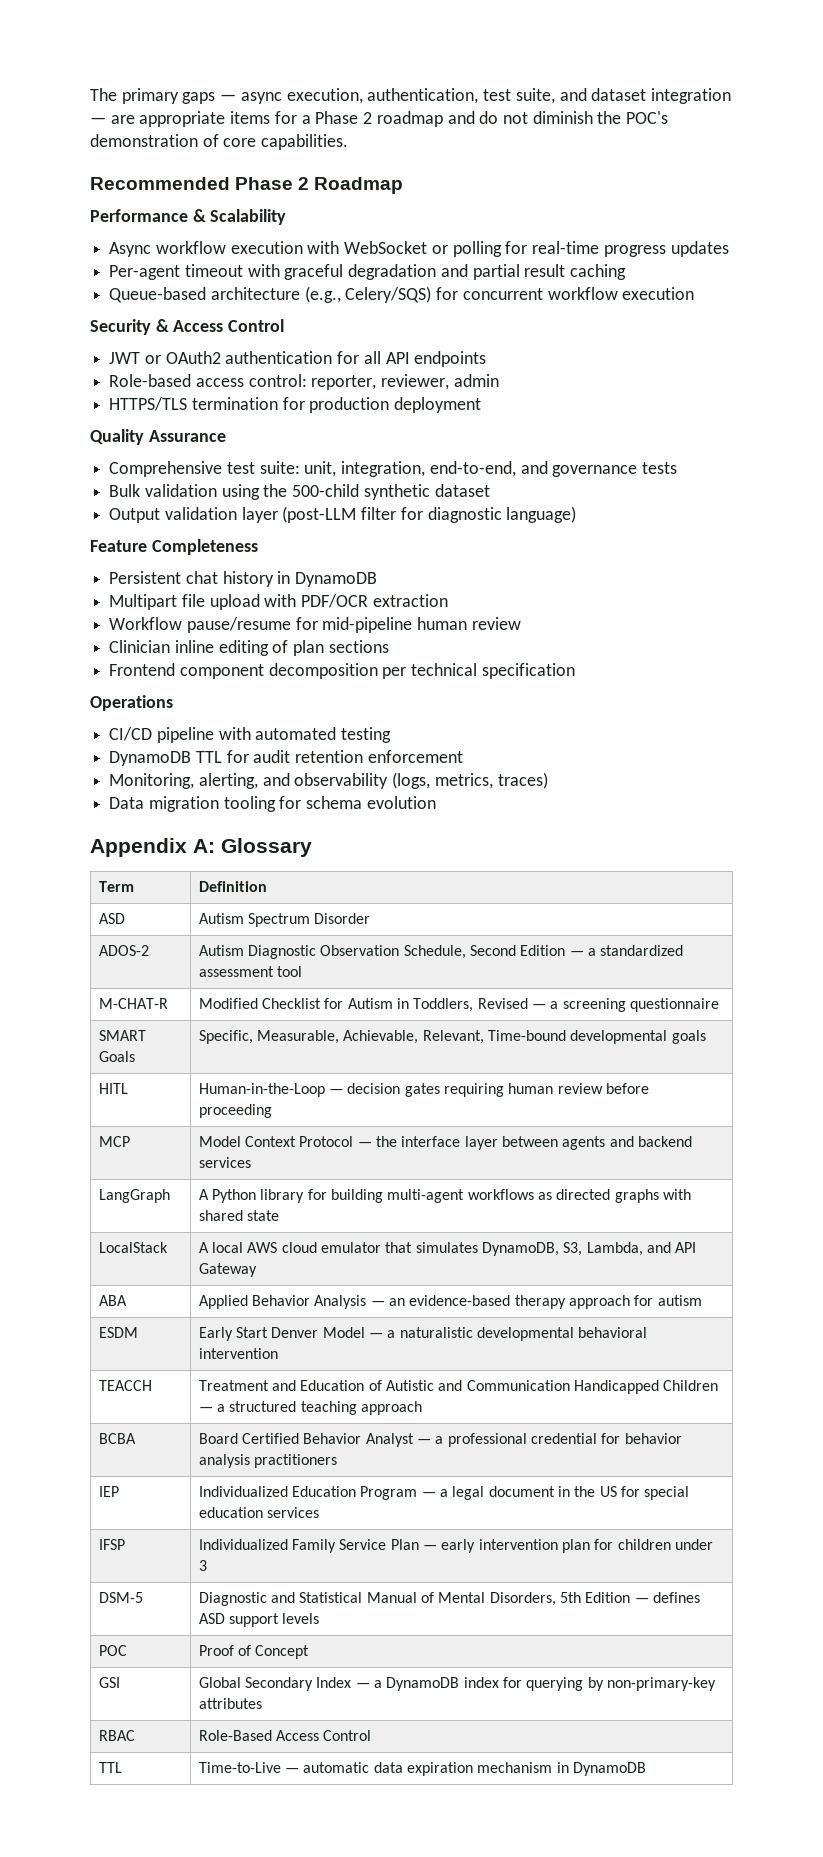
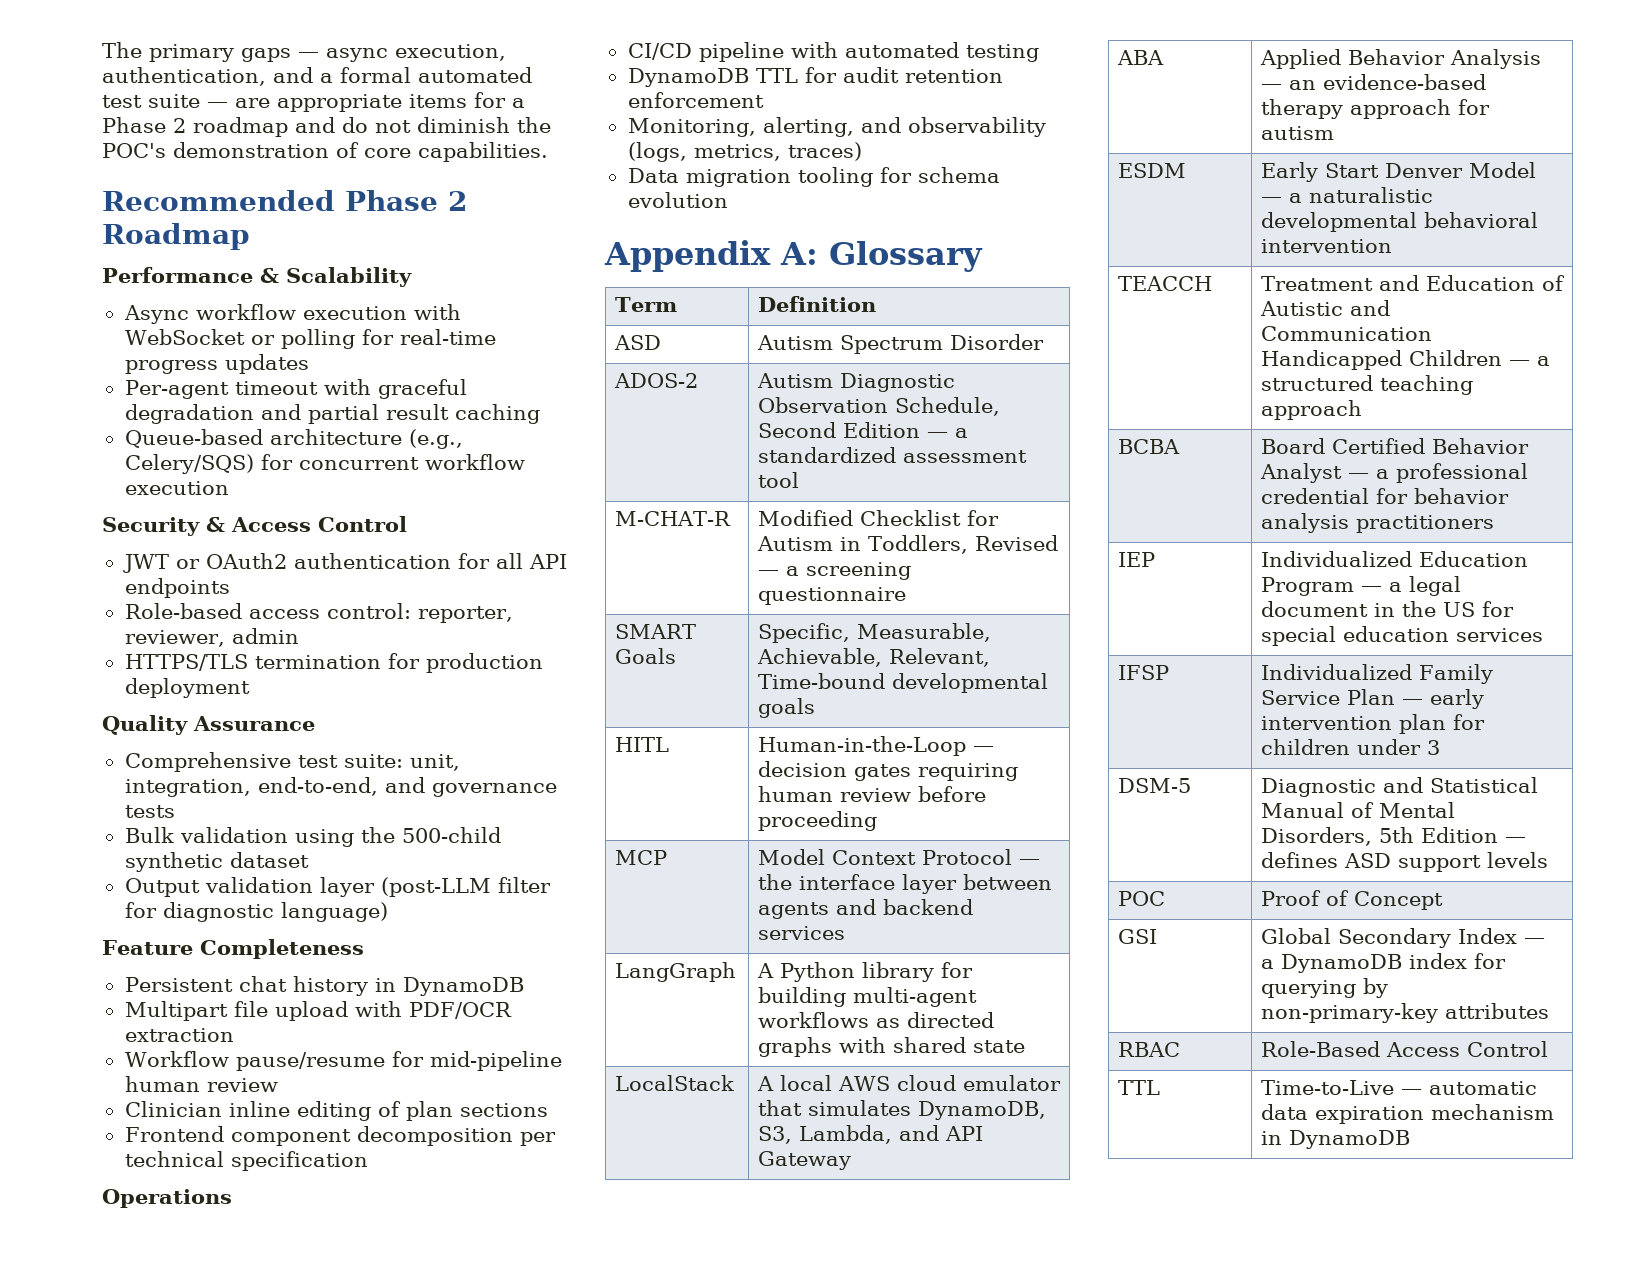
- The primary gaps — async execution, authentication, test suite, and dataset integration — are appropriate items for a Phase 2 roadmap and do not diminish the POC's demonstration of core capabilities.
+ The primary gaps — async execution, authentication, and a formal automated test suite — are appropriate items for a Phase 2 roadmap and do not diminish the POC's demonstration of core capabilities.

